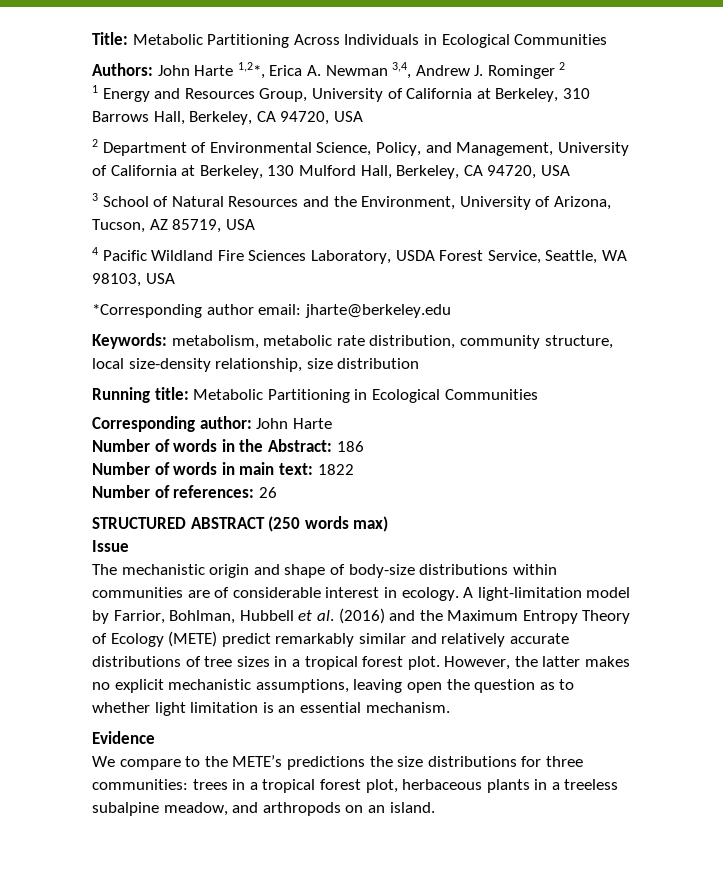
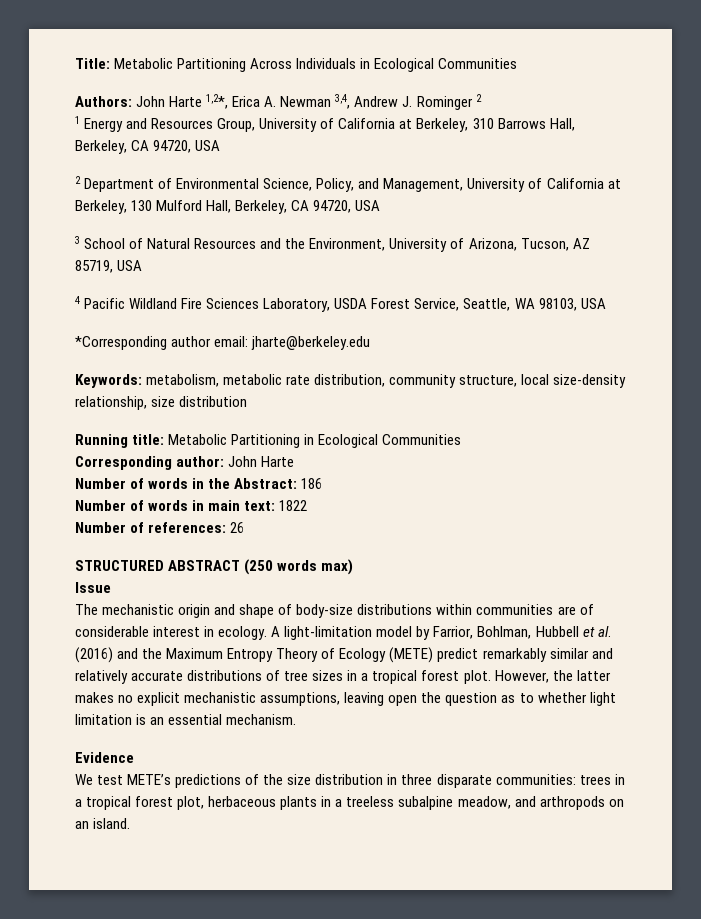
- We compare to the METE’s predictions the size distributions for three communities: trees in a tropical forest plot, herbaceous plants in a treeless subalpine meadow, and arthropods on an island.
+ We test METE’s predictions of the size distribution in three disparate communities: trees in a tropical forest plot, herbaceous plants in a treeless subalpine meadow, and arthropods on an island.

